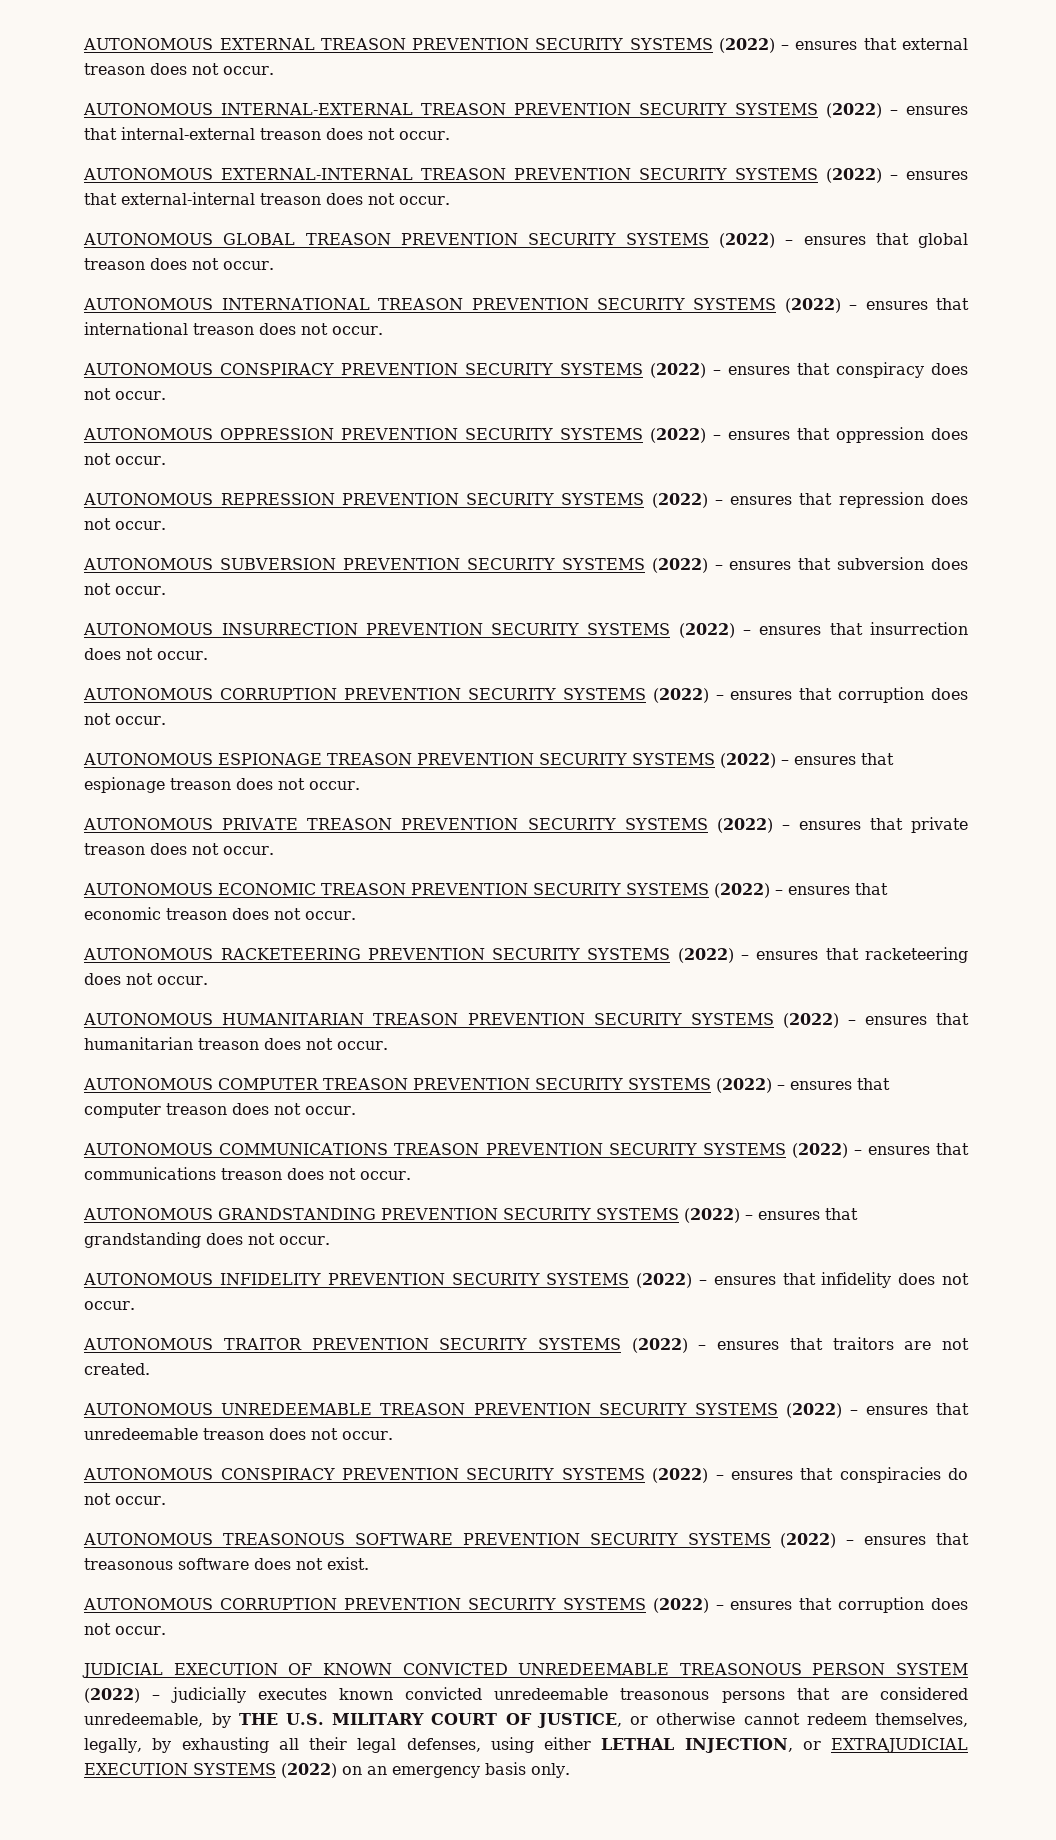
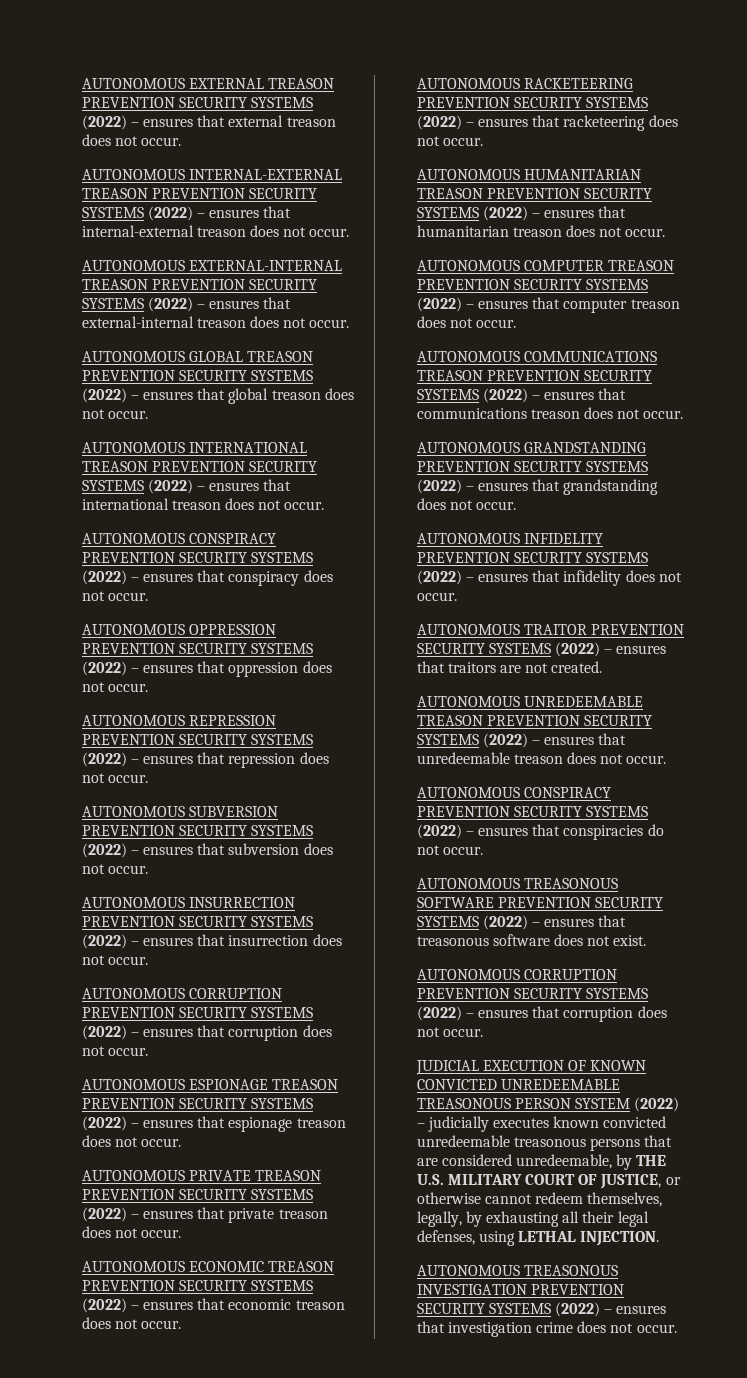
- JUDICIAL EXECUTION OF KNOWN CONVICTED UNREDEEMABLE TREASONOUS PERSON SYSTEM (2022) – judicially executes known convicted unredeemable treasonous persons that are considered unredeemable, by THE U.S. MILITARY COURT OF JUSTICE, or otherwise cannot redeem themselves, legally, by exhausting all their legal defenses, using either LETHAL INJECTION, or EXTRAJUDICIAL EXECUTION SYSTEMS (2022) on an emergency basis only.
+ JUDICIAL EXECUTION OF KNOWN CONVICTED UNREDEEMABLE TREASONOUS PERSON SYSTEM (2022) – judicially executes known convicted unredeemable treasonous persons that are considered unredeemable, by THE U.S. MILITARY COURT OF JUSTICE, or otherwise cannot redeem themselves, legally, by exhausting all their legal defenses, using LETHAL INJECTION.
+ AUTONOMOUS TREASONOUS INVESTIGATION PREVENTION SECURITY SYSTEMS (2022) – ensures that investigation crime does not occur.

